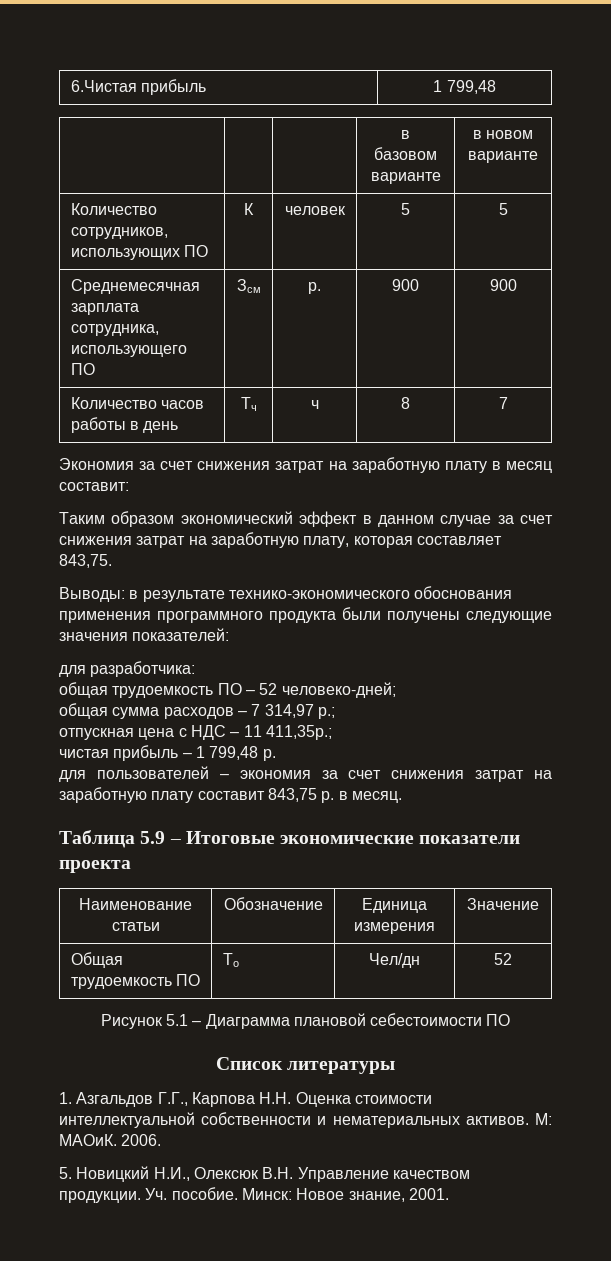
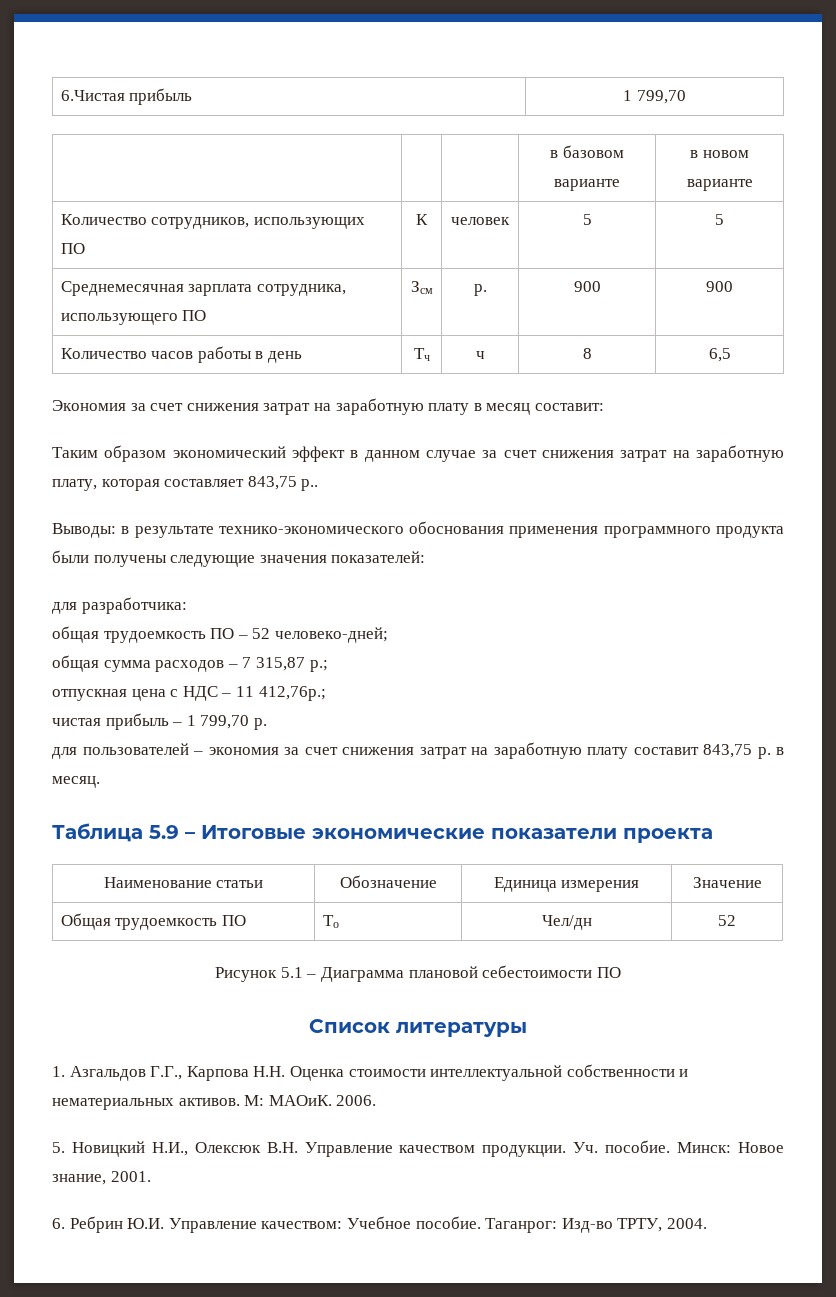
- 6.Чистая прибыль | 1 799,48
+ 6.Чистая прибыль | 1 799,70
- Количество часов работы в день | Тч | ч | 8 | 7
+ Количество часов работы в день | Тч | ч | 8 | 6,5
- Таким образом экономический эффект в данном случае за счет снижения затрат на заработную плату, которая составляет 843,75.
+ Таким образом экономический эффект в данном случае за счет снижения затрат на заработную плату, которая составляет 843,75 р..
- общая сумма расходов – 7 314,97 р.;
+ общая сумма расходов – 7 315,87 р.;
- отпускная цена с НДС – 11 411,35р.;
+ отпускная цена с НДС – 11 412,76р.;
- чистая прибыль – 1 799,48 р.
+ чистая прибыль – 1 799,70 р.
+ 6. Ребрин Ю.И. Управление качеством: Учебное пособие. Таганрог: Изд-во ТРТУ, 2004.

